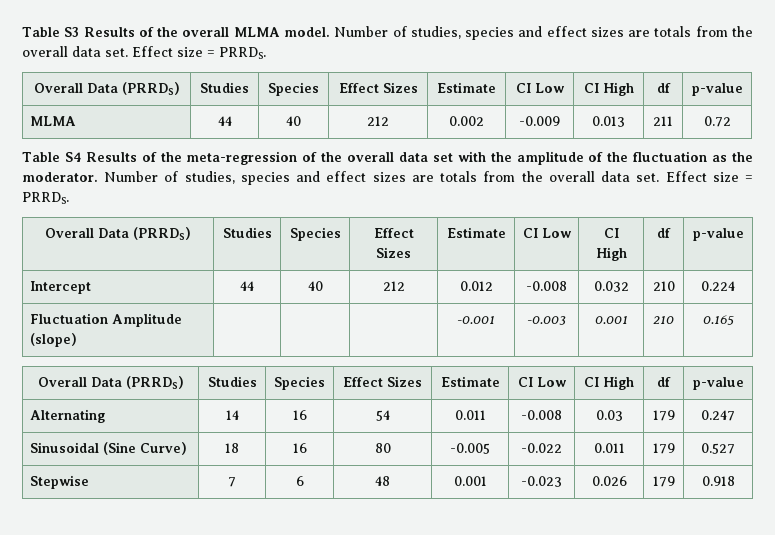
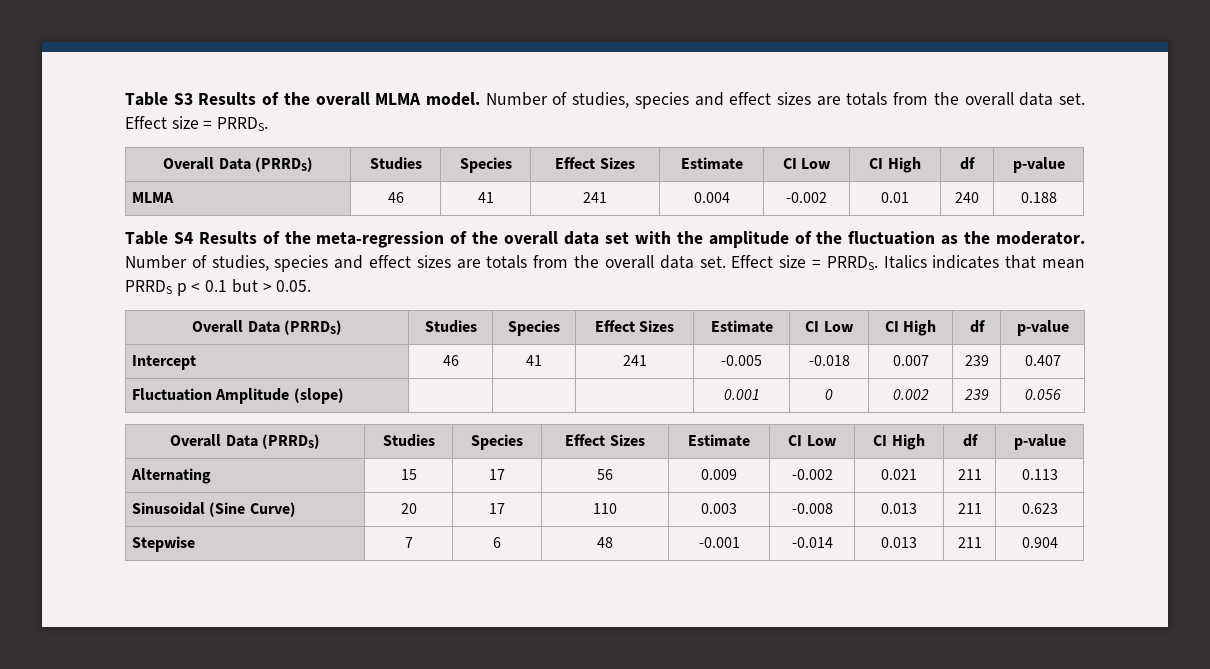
- MLMA | 44 | 40 | 212 | 0.002 | -0.009 | 0.013 | 211 | 0.72
+ MLMA | 46 | 41 | 241 | 0.004 | -0.002 | 0.01 | 240 | 0.188
+ Italics indicates that mean PRRDS p < 0.1 but > 0.05.
- Intercept | 44 | 40 | 212 | 0.012 | -0.008 | 0.032 | 210 | 0.224
+ Intercept | 46 | 41 | 241 | -0.005 | -0.018 | 0.007 | 239 | 0.407
- Fluctuation Amplitude (slope) | | | | -0.001 | -0.003 | 0.001 | 210 | 0.165
+ Fluctuation Amplitude (slope) | | | | 0.001 | 0 | 0.002 | 239 | 0.056
- Alternating | 14 | 16 | 54 | 0.011 | -0.008 | 0.03 | 179 | 0.247
- Sinusoidal (Sine Curve) | 18 | 16 | 80 | -0.005 | -0.022 | 0.011 | 179 | 0.527
+ Alternating | 15 | 17 | 56 | 0.009 | -0.002 | 0.021 | 211 | 0.113
+ Sinusoidal (Sine Curve) | 20 | 17 | 110 | 0.003 | -0.008 | 0.013 | 211 | 0.623
- Stepwise | 7 | 6 | 48 | 0.001 | -0.023 | 0.026 | 179 | 0.918
+ Stepwise | 7 | 6 | 48 | -0.001 | -0.014 | 0.013 | 211 | 0.904

